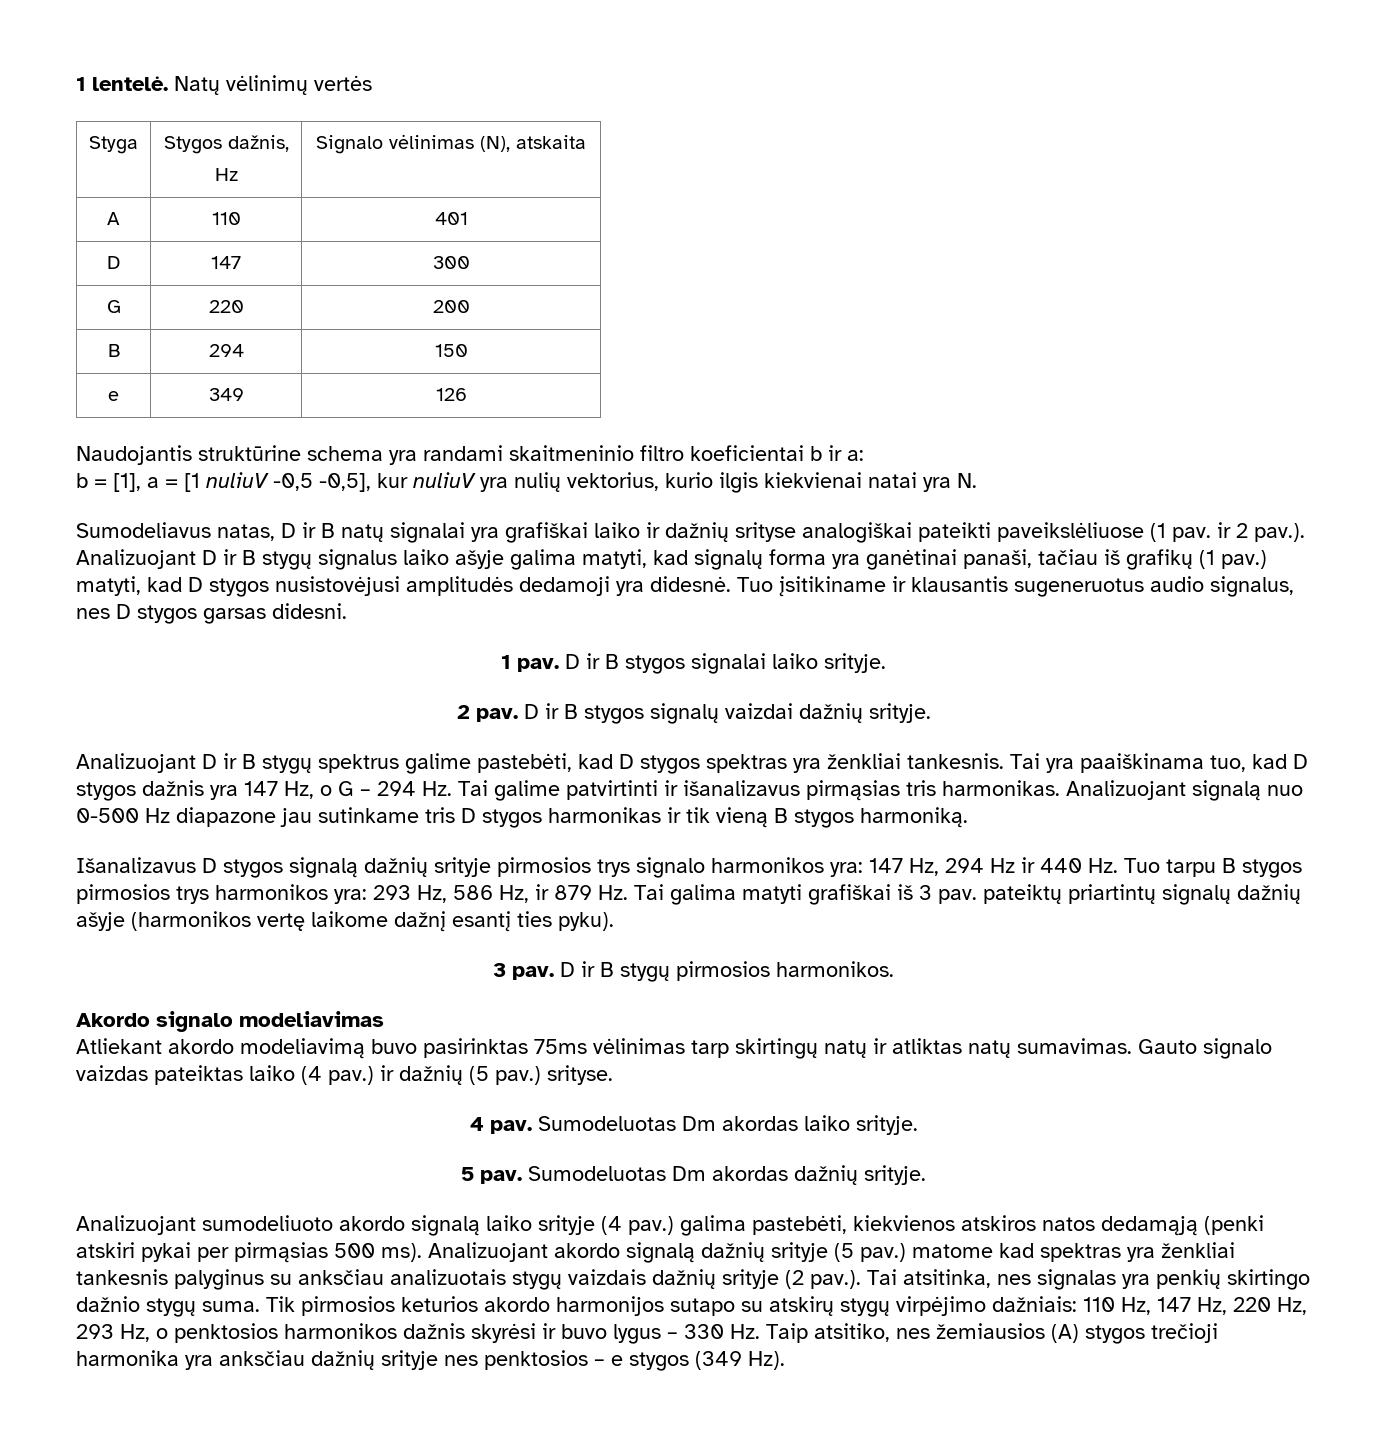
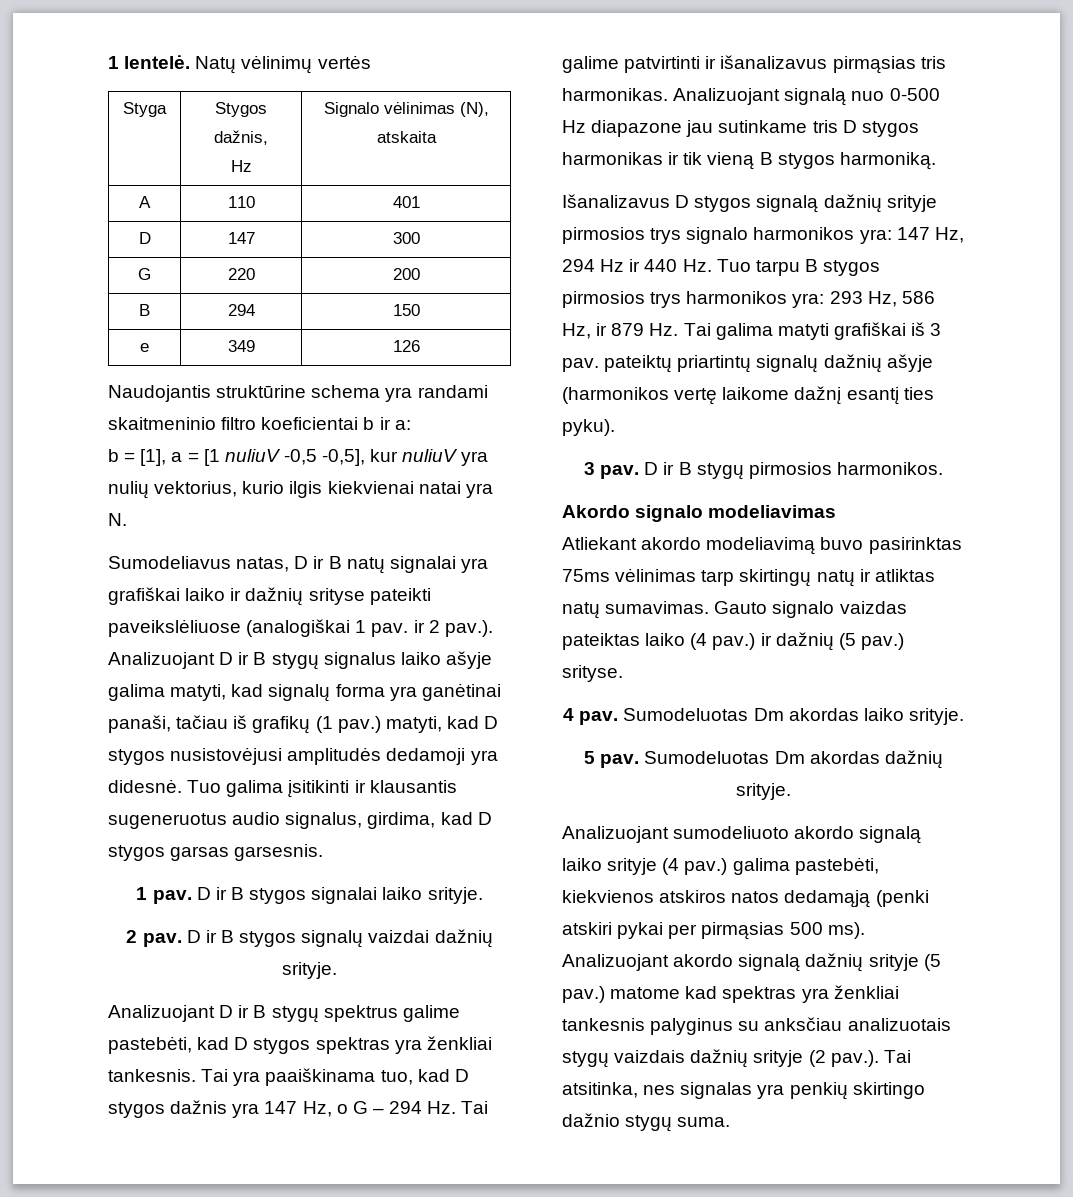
- Sumodeliavus natas, D ir B natų signalai yra grafiškai laiko ir dažnių srityse analogiškai pateikti paveikslėliuose (1 pav. ir 2 pav.). Analizuojant D ir B stygų signalus laiko ašyje galima matyti, kad signalų forma yra ganėtinai panaši, tačiau iš grafikų (1 pav.) matyti, kad D stygos nusistovėjusi amplitudės dedamoji yra didesnė.
+ Sumodeliavus natas, D ir B natų signalai yra grafiškai laiko ir dažnių srityse pateikti paveikslėliuose (analogiškai 1 pav. ir 2 pav.). Analizuojant D ir B stygų signalus laiko ašyje galima matyti, kad signalų forma yra ganėtinai panaši, tačiau iš grafikų (1 pav.) matyti, kad D stygos nusistovėjusi amplitudės dedamoji yra didesnė.
- Tuo įsitikiname ir klausantis sugeneruotus audio signalus, nes D stygos garsas didesni.
+ Tuo galima įsitikinti ir klausantis sugeneruotus audio signalus, girdima, kad D stygos garsas garsesnis.
- Tik pirmosios keturios akordo harmonijos sutapo su atskirų stygų virpėjimo dažniais: 110 Hz, 147 Hz, 220 Hz, 293 Hz, o penktosios harmonikos dažnis skyrėsi ir buvo lygus – 330 Hz. Taip atsitiko, nes žemiausios (A) stygos trečioji harmonika yra anksčiau dažnių srityje nes penktosios – e stygos (349 Hz).

